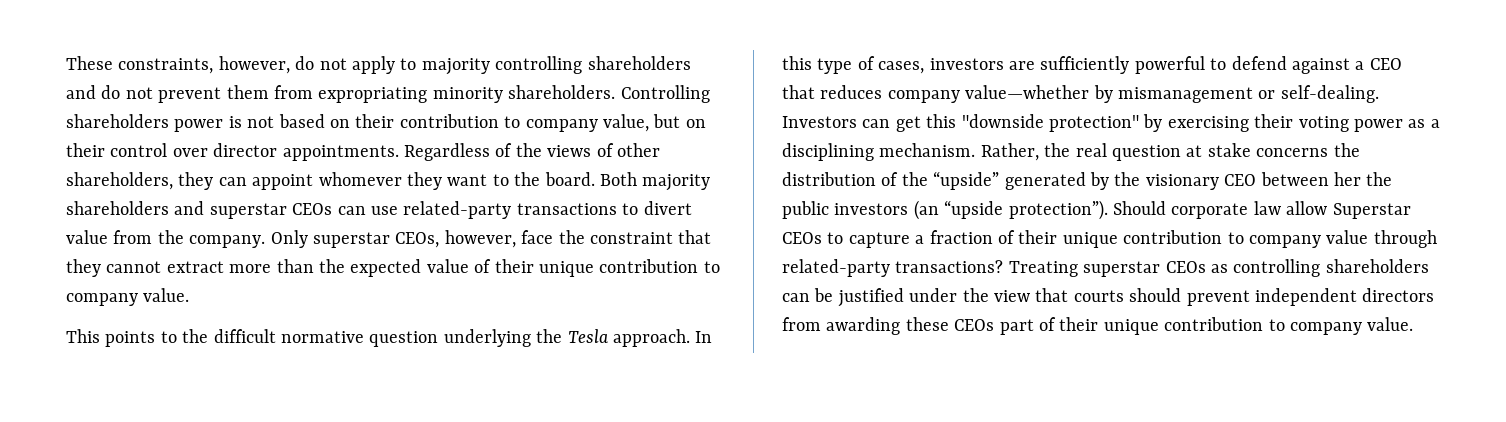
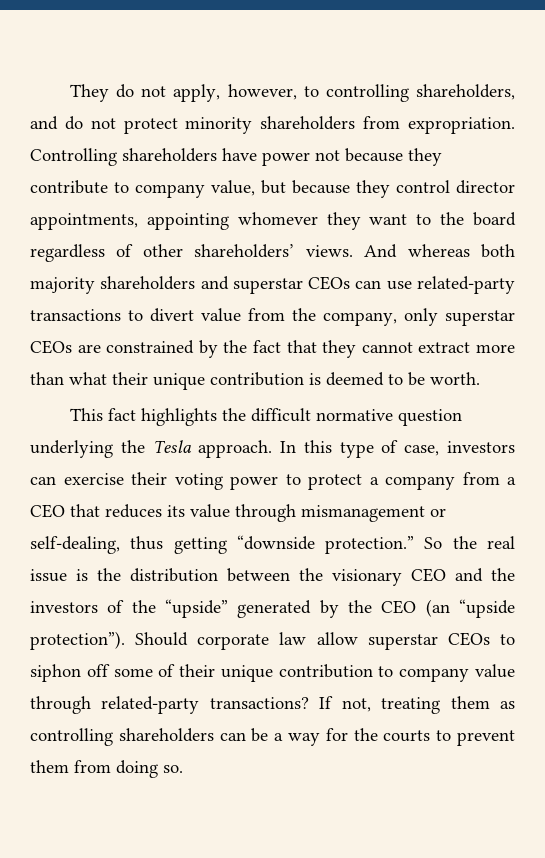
- These constraints, however, do not apply to majority controlling shareholders and do not prevent them from expropriating minority shareholders. Controlling shareholders power is not based on their contribution to company value, but on their control over director appointments. Regardless of the views of other shareholders, they can appoint whomever they want to the board. Both majority shareholders and superstar CEOs can use related-party transactions to divert value from the company. Only superstar CEOs, however, face the constraint that they cannot extract more than the expected value of their unique contribution to company value.
+ They do not apply, however, to controlling shareholders, and do not protect minority shareholders from expropriation. Controlling shareholders have power not because they contribute to company value, but because they control director appointments, appointing whomever they want to the board regardless of other shareholders’ views. And whereas both majority shareholders and superstar CEOs can use related-party transactions to divert value from the company, only superstar CEOs are constrained by the fact that they cannot extract more than what their unique contribution is deemed to be worth.
- This points to the difficult normative question underlying the Tesla approach.
+ This fact highlights the difficult normative question underlying the Tesla approach.
- In this type of cases, investors are sufficiently powerful to defend against a CEO that reduces company value—whether by mismanagement or self-dealing. Investors can get this "downside protection" by exercising their voting power as a disciplining mechanism. Rather, the real question at stake concerns the distribution of the “upside” generated by the visionary CEO between her the public investors (an “upside protection”).
+ In this type of case, investors can exercise their voting power to protect a company from a CEO that reduces its value through mismanagement or self-dealing, thus getting “downside protection.” So the real issue is the distribution between the visionary CEO and the investors of the “upside” generated by the CEO (an “upside protection”).
- Should corporate law allow Superstar CEOs to capture a fraction of their unique contribution to company value through related-party transactions?
+ Should corporate law allow superstar CEOs to siphon off some of their unique contribution to company value through related-party transactions?
- Treating superstar CEOs as controlling shareholders can be justified under the view that courts should prevent independent directors from awarding these CEOs part of their unique contribution to company value.
+ If not, treating them as controlling shareholders can be a way for the courts to prevent them from doing so.

